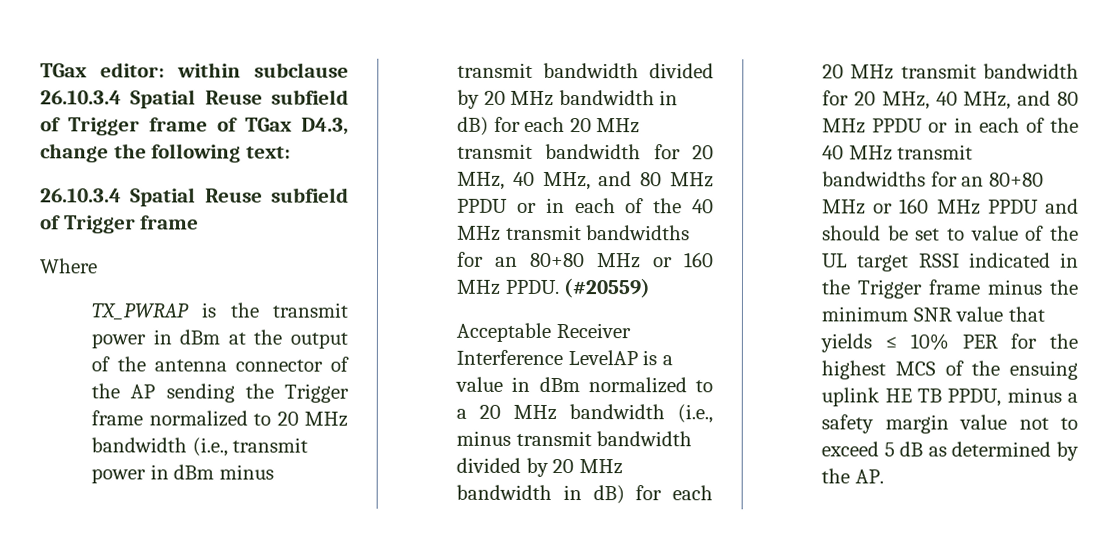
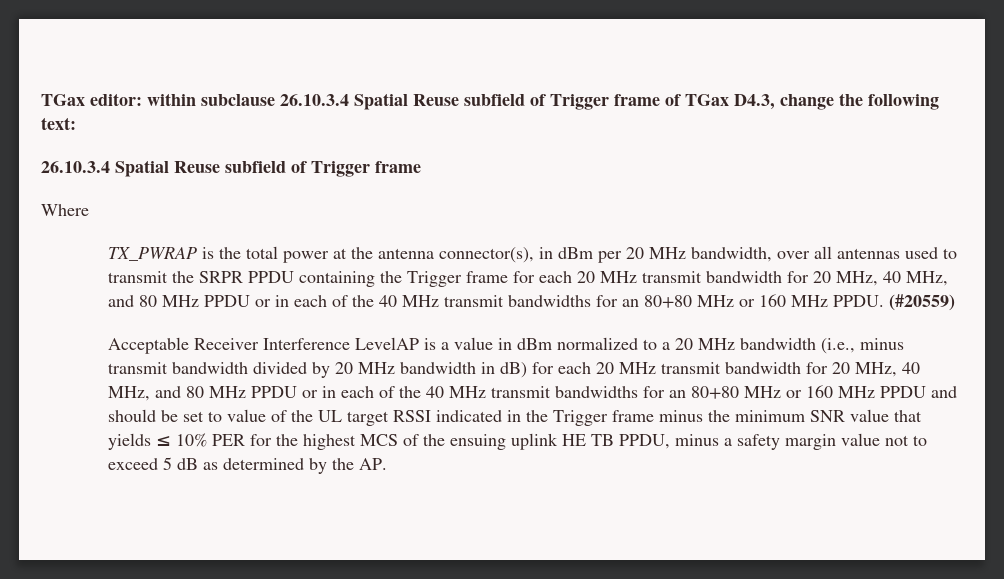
- TX_PWRAP is the transmit power in dBm at the output of the antenna connector of the AP sending the Trigger frame normalized to 20 MHz bandwidth (i.e., transmit power in dBm minus transmit bandwidth divided by 20 MHz bandwidth in dB) for each 20 MHz transmit bandwidth for 20 MHz, 40 MHz, and 80 MHz PPDU or in each of the 40 MHz transmit bandwidths for an 80+80 MHz or 160 MHz PPDU.
+ TX_PWRAP is the total power at the antenna connector(s), in dBm per 20 MHz bandwidth, over all antennas used to transmit the SRPR PPDU containing the Trigger frame for each 20 MHz transmit bandwidth for 20 MHz, 40 MHz, and 80 MHz PPDU or in each of the 40 MHz transmit bandwidths for an 80+80 MHz or 160 MHz PPDU.

